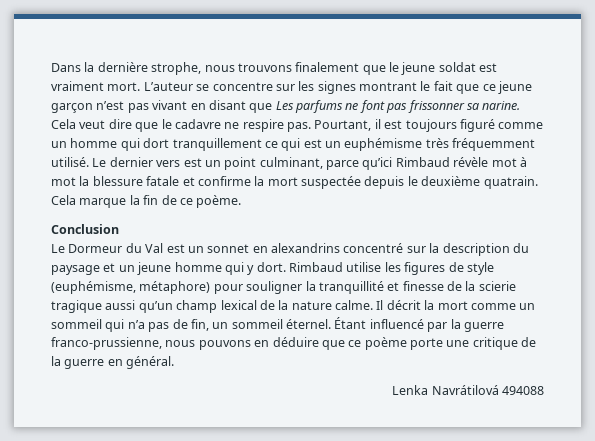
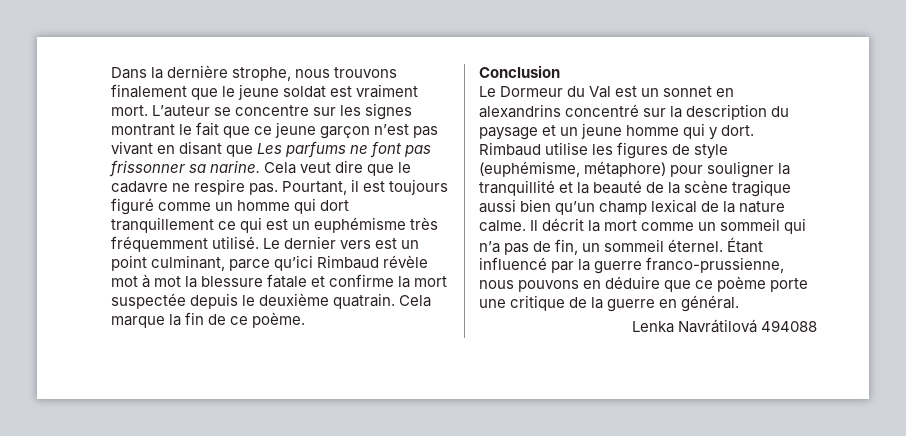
- Rimbaud utilise les figures de style (euphémisme, métaphore) pour souligner la tranquillité et finesse de la scierie tragique aussi qu’un champ lexical de la nature calme.
+ Rimbaud utilise les figures de style (euphémisme, métaphore) pour souligner la tranquillité et la beauté de la scène tragique aussi bien qu’un champ lexical de la nature calme.

